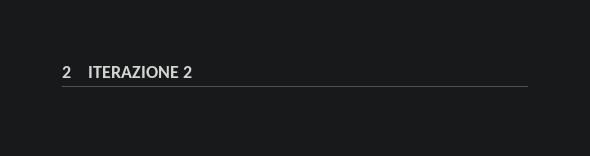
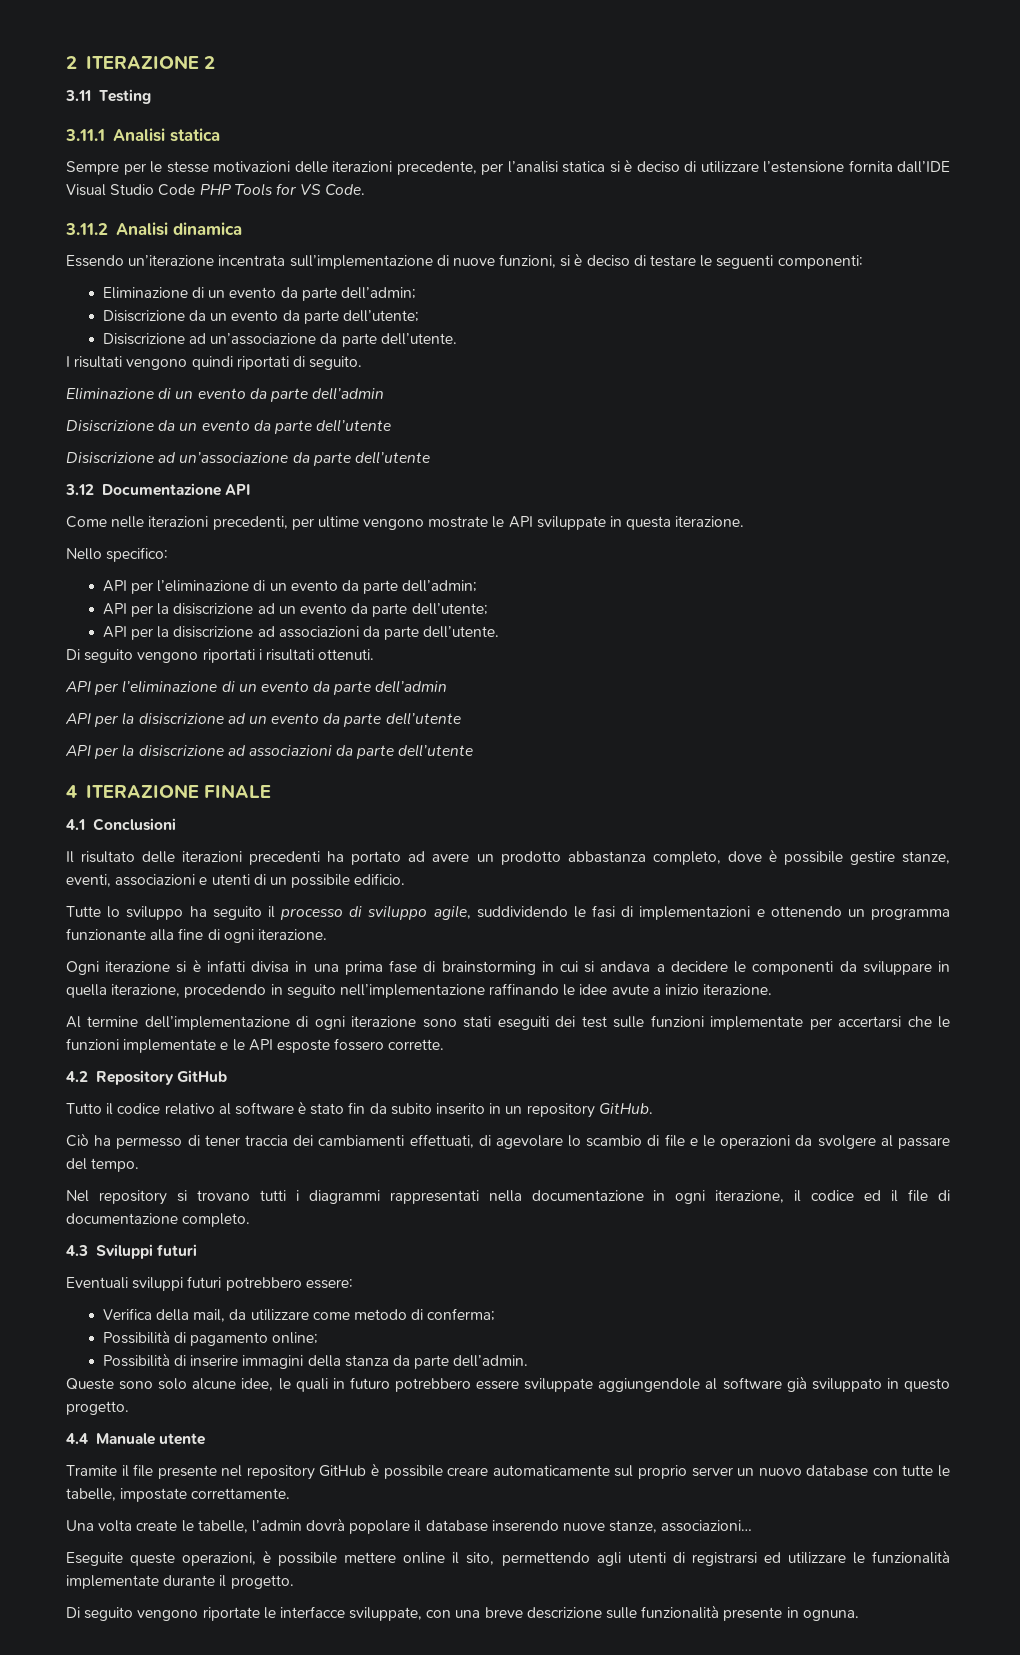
+ 3.11 Testing
+ 3.11.1 Analisi statica
+ Sempre per le stesse motivazioni delle iterazioni precedente, per l’analisi statica si è deciso di utilizzare l’estensione fornita dall’IDE Visual Studio Code PHP Tools for VS Code.
+ 3.11.2 Analisi dinamica
+ Essendo un’iterazione incentrata sull’implementazione di nuove funzioni, si è deciso di testare le seguenti componenti:
+ Eliminazione di un evento da parte dell’admin;
+ Disiscrizione da un evento da parte dell’utente;
+ Disiscrizione ad un’associazione da parte dell’utente.
+ I risultati vengono quindi riportati di seguito.
+ Eliminazione di un evento da parte dell’admin
+ Disiscrizione da un evento da parte dell’utente
+ Disiscrizione ad un’associazione da parte dell’utente
+ 3.12 Documentazione API
+ Come nelle iterazioni precedenti, per ultime vengono mostrate le API sviluppate in questa iterazione.
+ Nello specifico:
+ API per l’eliminazione di un evento da parte dell’admin;
+ API per la disiscrizione ad un evento da parte dell’utente;
+ API per la disiscrizione ad associazioni da parte dell’utente.
+ Di seguito vengono riportati i risultati ottenuti.
+ API per l’eliminazione di un evento da parte dell’admin
+ API per la disiscrizione ad un evento da parte dell’utente
+ API per la disiscrizione ad associazioni da parte dell’utente
+ 4 ITERAZIONE FINALE
+ 4.1 Conclusioni
+ Il risultato delle iterazioni precedenti ha portato ad avere un prodotto abbastanza completo, dove è possibile gestire stanze, eventi, associazioni e utenti di un possibile edificio.
+ Tutte lo sviluppo ha seguito il processo di sviluppo agile, suddividendo le fasi di implementazioni e ottenendo un programma funzionante alla fine di ogni iterazione.
+ Ogni iterazione si è infatti divisa in una prima fase di brainstorming in cui si andava a decidere le componenti da sviluppare in quella iterazione, procedendo in seguito nell’implementazione raffinando le idee avute a inizio iterazione.
+ Al termine dell’implementazione di ogni iterazione sono stati eseguiti dei test sulle funzioni implementate per accertarsi che le funzioni implementate e le API esposte fossero corrette.
+ 4.2 Repository GitHub
+ Tutto il codice relativo al software è stato fin da subito inserito in un repository GitHub.
+ Ciò ha permesso di tener traccia dei cambiamenti effettuati, di agevolare lo scambio di file e le operazioni da svolgere al passare del tempo.
+ Nel repository si trovano tutti i diagrammi rappresentati nella documentazione in ogni iterazione, il codice ed il file di documentazione completo.
+ 4.3 Sviluppi futuri
+ Eventuali sviluppi futuri potrebbero essere:
+ Verifica della mail, da utilizzare come metodo di conferma;
+ Possibilità di pagamento online;
+ Possibilità di inserire immagini della stanza da parte dell’admin.
+ Queste sono solo alcune idee, le quali in futuro potrebbero essere sviluppate aggiungendole al software già sviluppato in questo progetto.
+ 4.4 Manuale utente
+ Tramite il file presente nel repository GitHub è possibile creare automaticamente sul proprio server un nuovo database con tutte le tabelle, impostate correttamente.
+ Una volta create le tabelle, l’admin dovrà popolare il database inserendo nuove stanze, associazioni…
+ Eseguite queste operazioni, è possibile mettere online il sito, permettendo agli utenti di registrarsi ed utilizzare le funzionalità implementate durante il progetto.
+ Di seguito vengono riportate le interfacce sviluppate, con una breve descrizione sulle funzionalità presente in ognuna.

